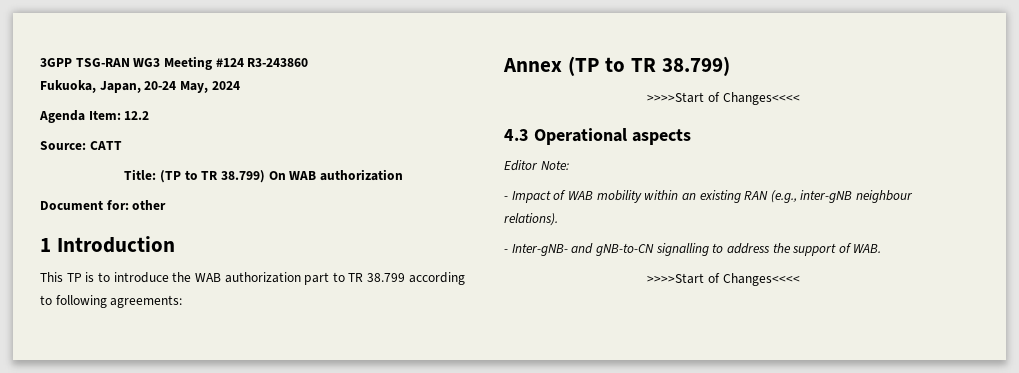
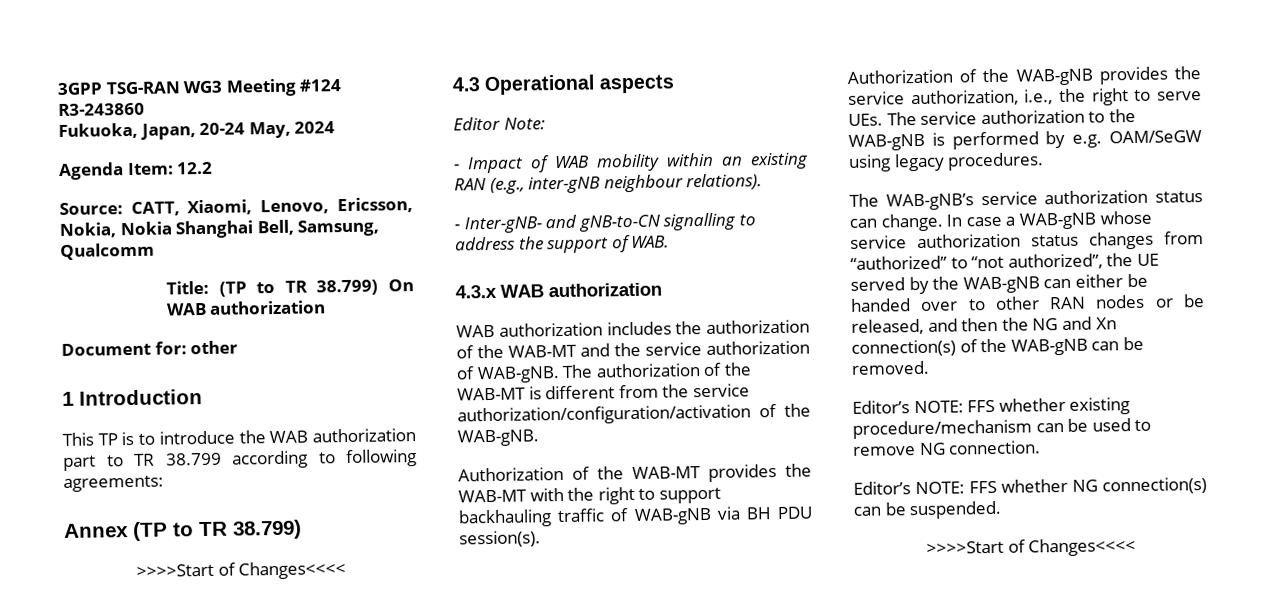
- Source: CATT
+ Source: CATT, Xiaomi, Lenovo, Ericsson, Nokia, Nokia Shanghai Bell, Samsung, Qualcomm
+ 4.3.x WAB authorization
+ WAB authorization includes the authorization of the WAB-MT and the service authorization of WAB-gNB. The authorization of the WAB-MT is different from the service authorization/configuration/activation of the WAB-gNB.
+ Authorization of the WAB-MT provides the WAB-MT with the right to support backhauling traffic of WAB-gNB via BH PDU session(s).
+ Authorization of the WAB-gNB provides the service authorization, i.e., the right to serve UEs. The service authorization to the WAB-gNB is performed by e.g. OAM/SeGW using legacy procedures.
+ The WAB-gNB’s service authorization status can change. In case a WAB-gNB whose service authorization status changes from “authorized” to “not authorized”, the UE served by the WAB-gNB can either be handed over to other RAN nodes or be released, and then the NG and Xn connection(s) of the WAB-gNB can be removed.
+ Editor’s NOTE: FFS whether existing procedure/mechanism can be used to remove NG connection.
+ Editor’s NOTE: FFS whether NG connection(s) can be suspended.

